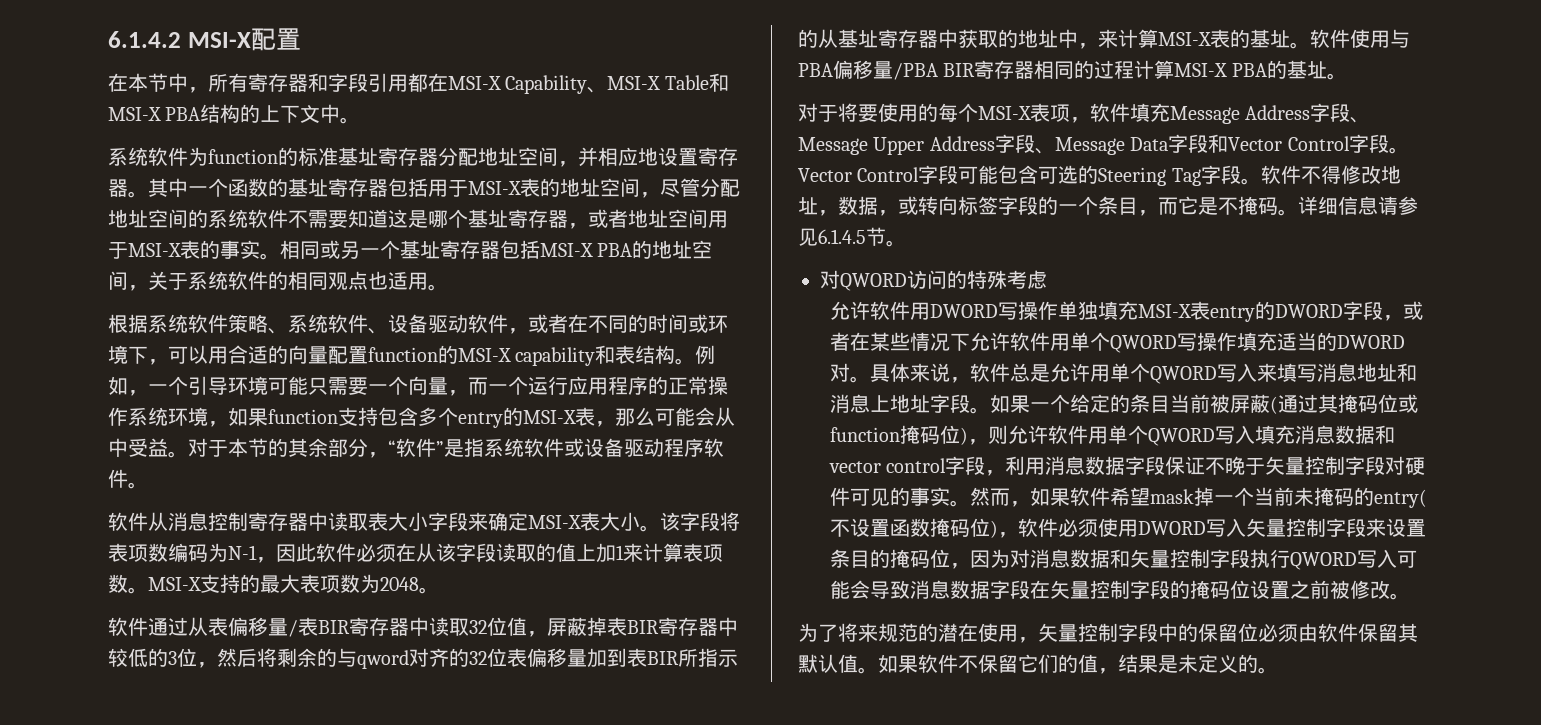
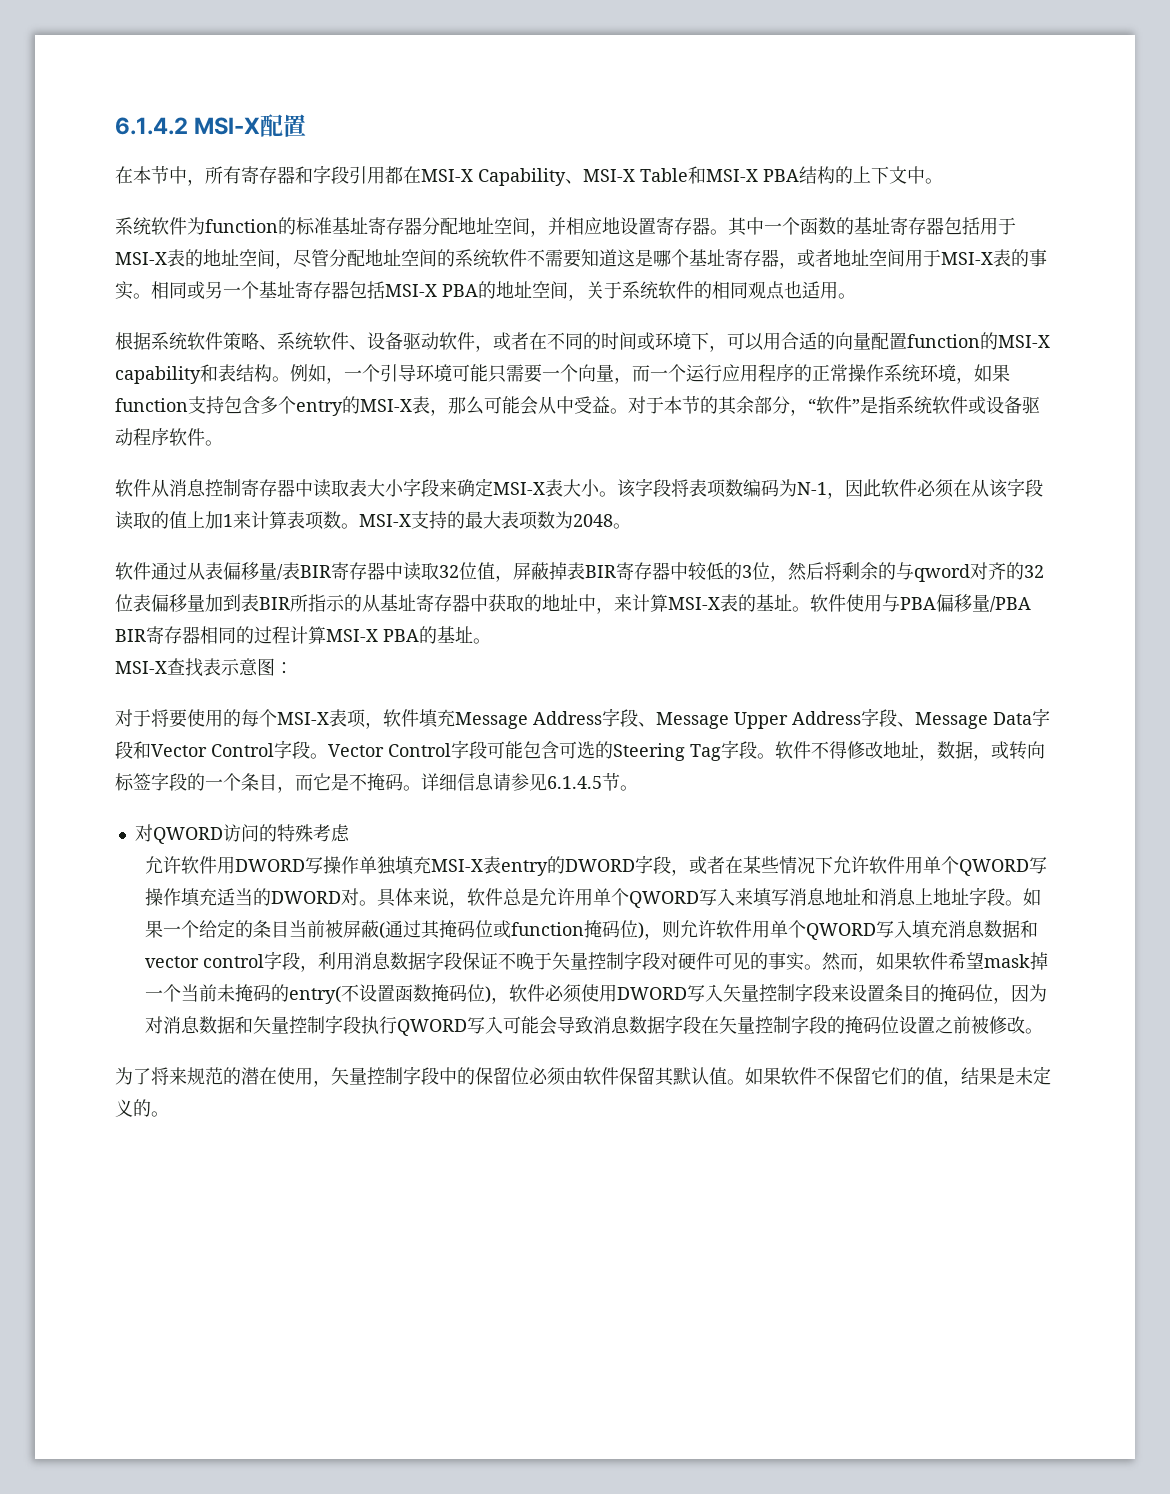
+ MSI-X查找表示意图：

